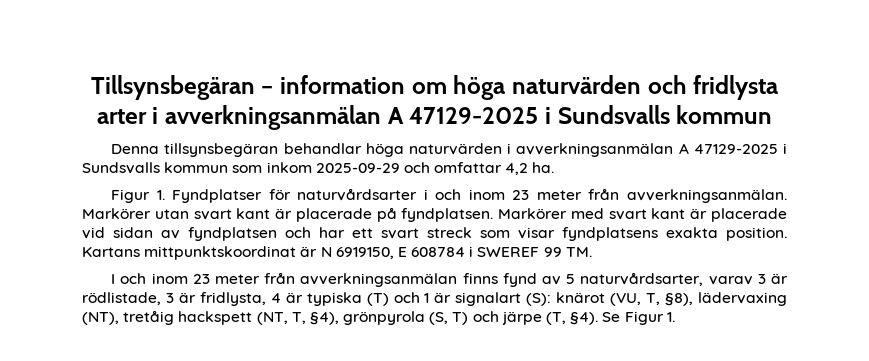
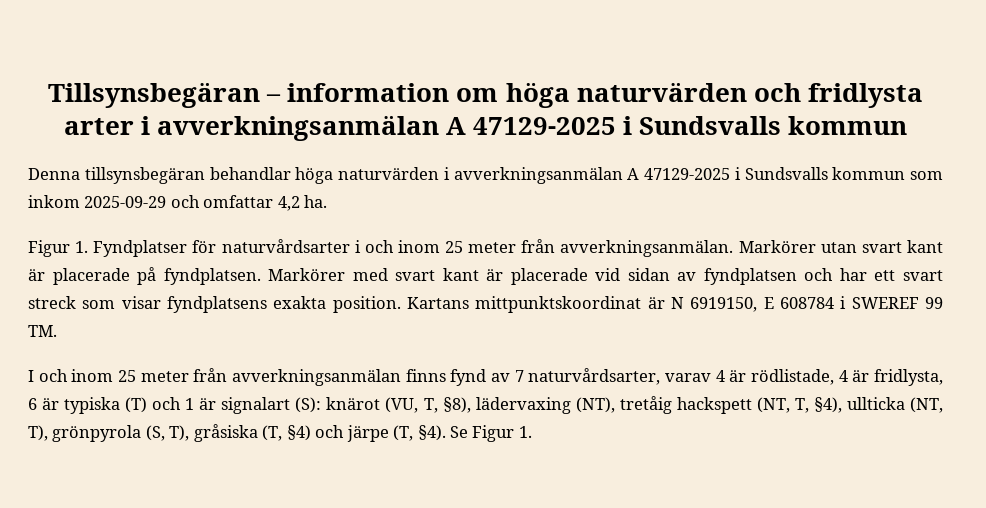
- Figur 1. Fyndplatser för naturvårdsarter i och inom 23 meter från avverkningsanmälan.
+ Figur 1. Fyndplatser för naturvårdsarter i och inom 25 meter från avverkningsanmälan.
- I och inom 23 meter från avverkningsanmälan finns fynd av 5 naturvårdsarter, varav 3 är rödlistade, 3 är fridlysta, 4 är typiska (T) och 1 är signalart (S): knärot (VU, T, §8), lädervaxing (NT), tretåig hackspett (NT, T, §4), grönpyrola (S, T) och järpe (T, §4).
+ I och inom 25 meter från avverkningsanmälan finns fynd av 7 naturvårdsarter, varav 4 är rödlistade, 4 är fridlysta, 6 är typiska (T) och 1 är signalart (S): knärot (VU, T, §8), lädervaxing (NT), tretåig hackspett (NT, T, §4), ullticka (NT, T), grönpyrola (S, T), gråsiska (T, §4) och järpe (T, §4).

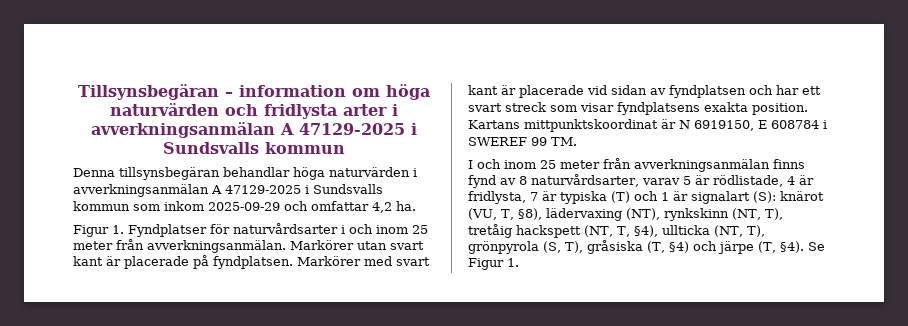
- I och inom 25 meter från avverkningsanmälan finns fynd av 7 naturvårdsarter, varav 4 är rödlistade, 4 är fridlysta, 6 är typiska (T) och 1 är signalart (S): knärot (VU, T, §8), lädervaxing (NT), tretåig hackspett (NT, T, §4), ullticka (NT, T), grönpyrola (S, T), gråsiska (T, §4) och järpe (T, §4).
+ I och inom 25 meter från avverkningsanmälan finns fynd av 8 naturvårdsarter, varav 5 är rödlistade, 4 är fridlysta, 7 är typiska (T) och 1 är signalart (S): knärot (VU, T, §8), lädervaxing (NT), rynkskinn (NT, T), tretåig hackspett (NT, T, §4), ullticka (NT, T), grönpyrola (S, T), gråsiska (T, §4) och järpe (T, §4).

